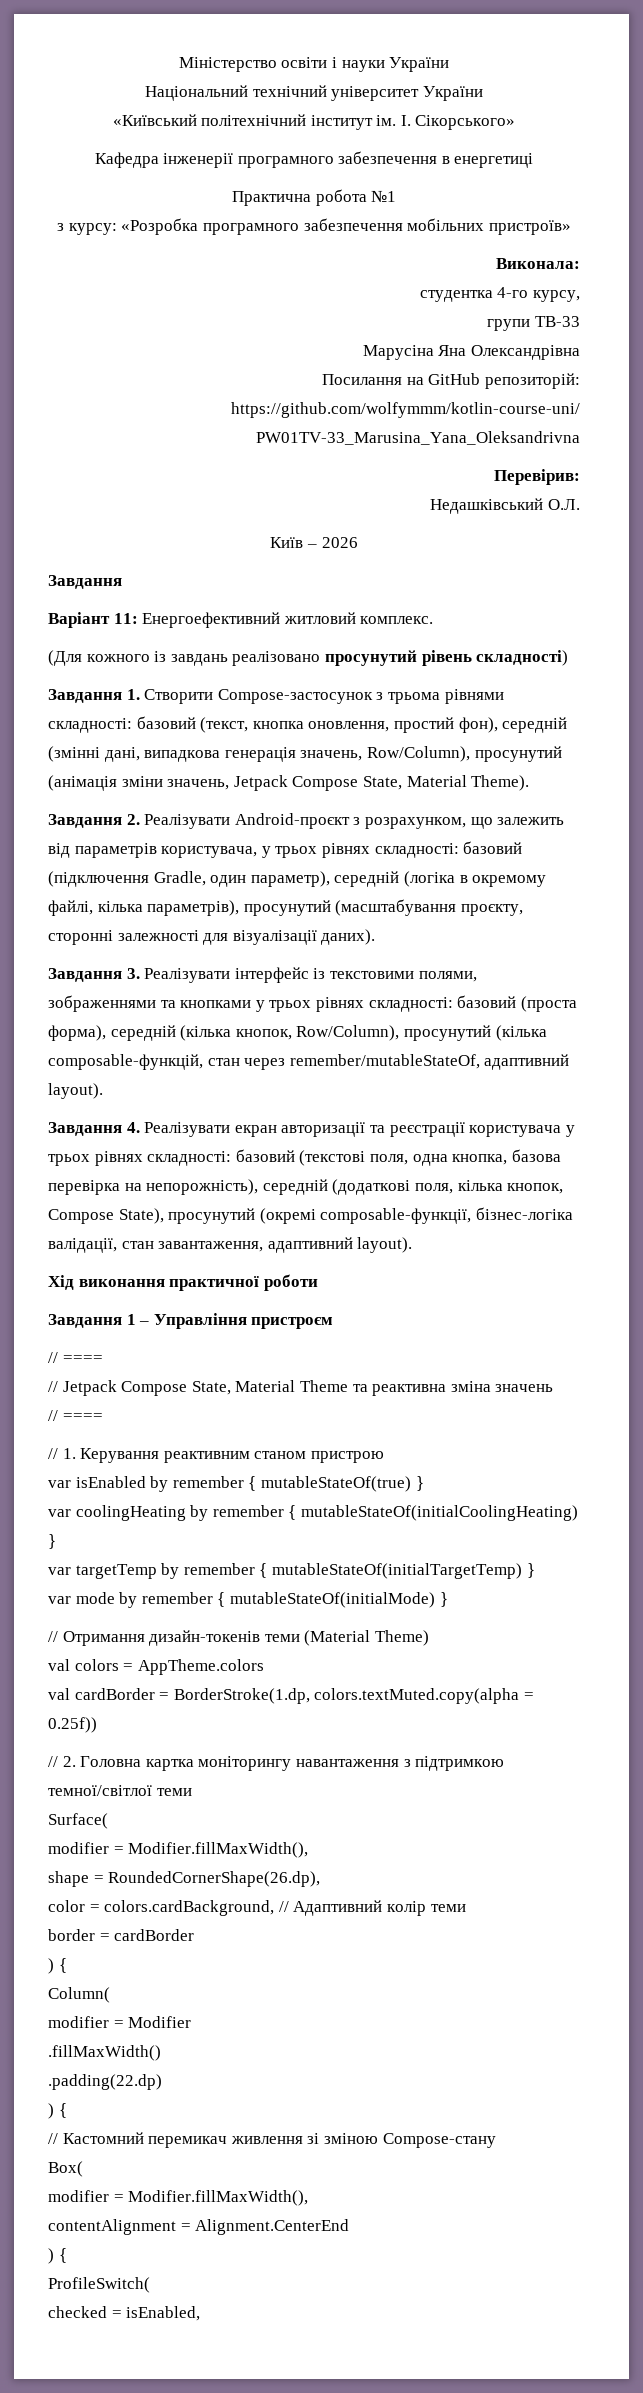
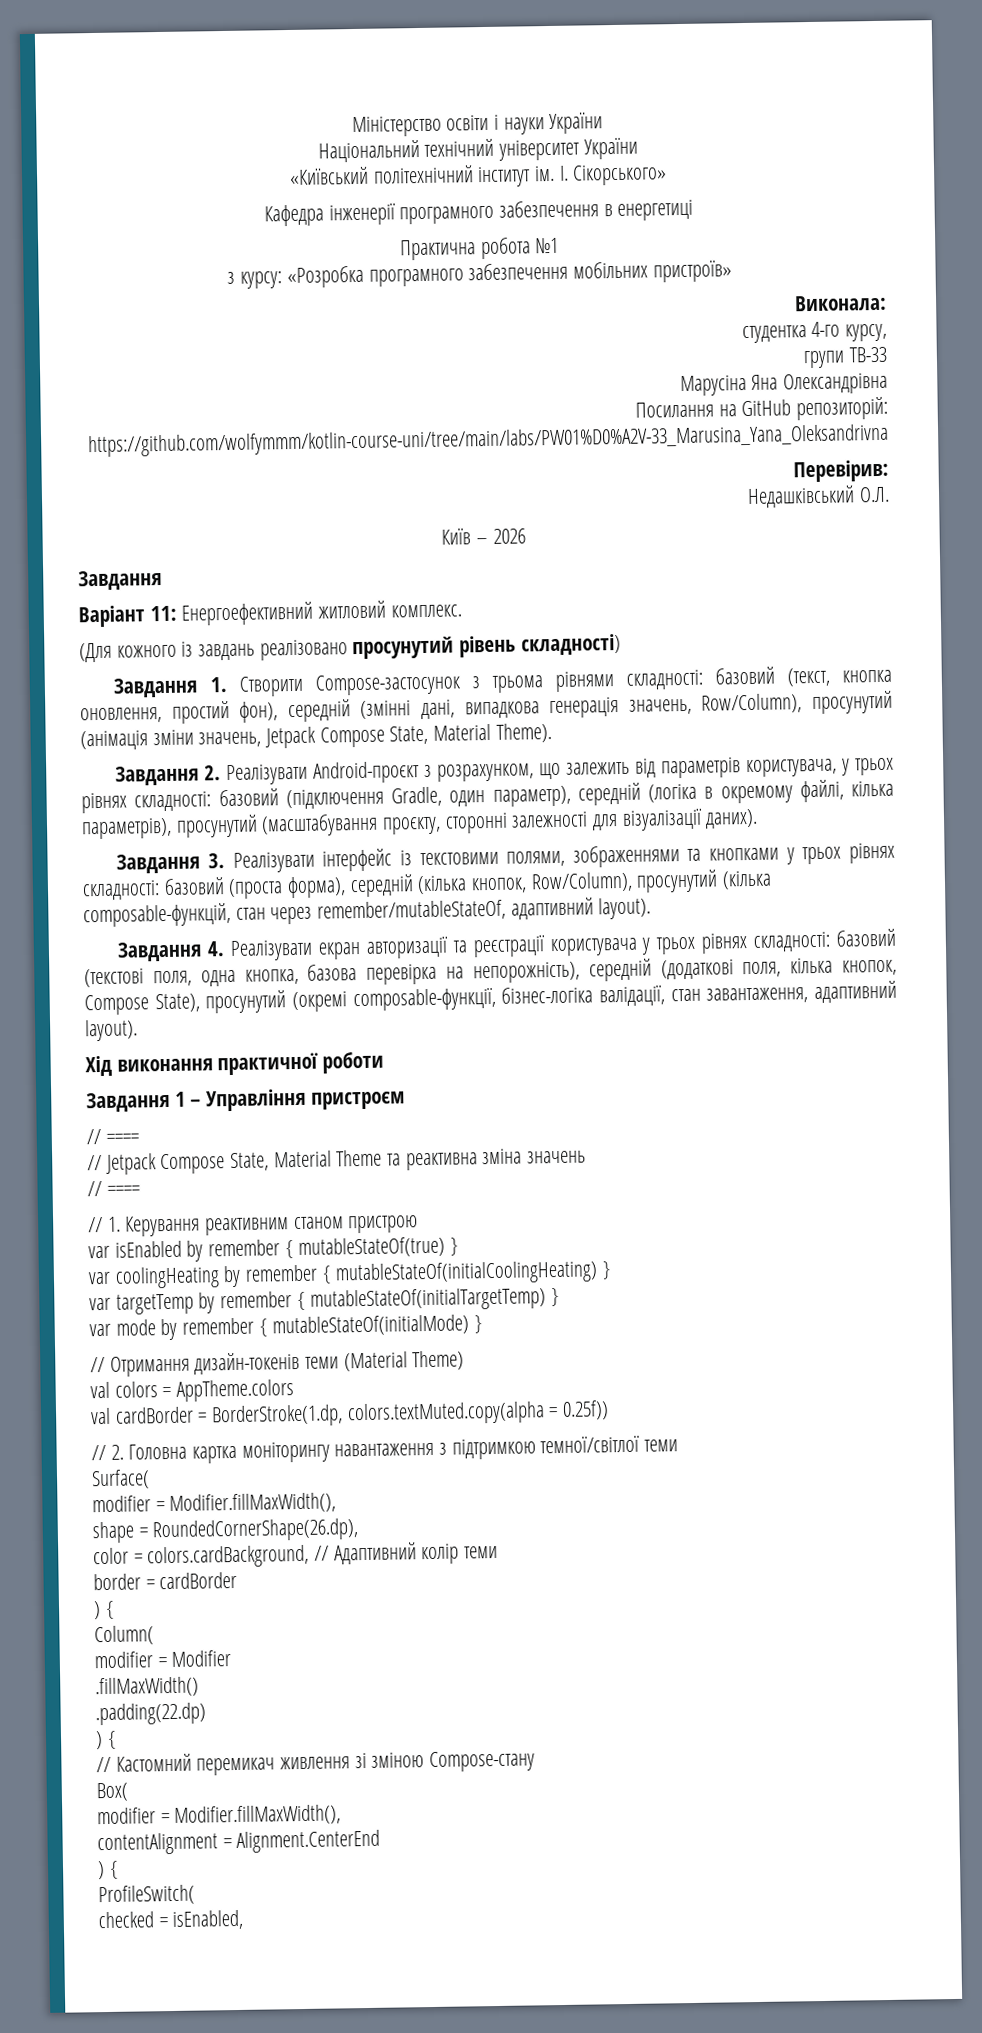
- Посилання на GitHub репозиторій: https://github.com/wolfymmm/kotlin-course-uni/ PW01ТV-33_Marusina_Yana_Oleksandrivna
+ Посилання на GitHub репозиторій: https://github.com/wolfymmm/kotlin-course-uni/tree/main/labs/PW01%D0%A2V-33_Marusina_Yana_Oleksandrivna

